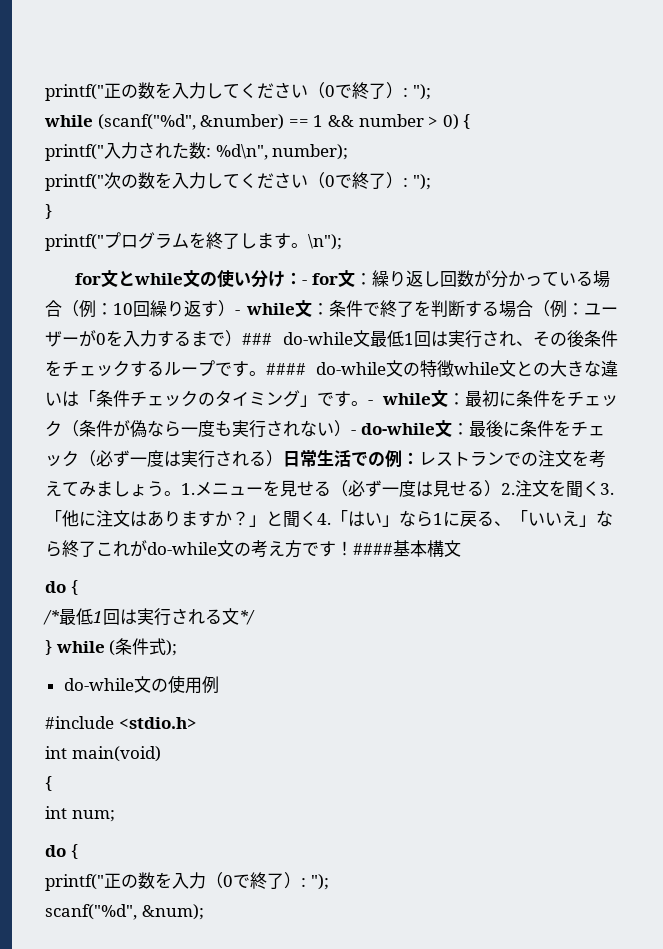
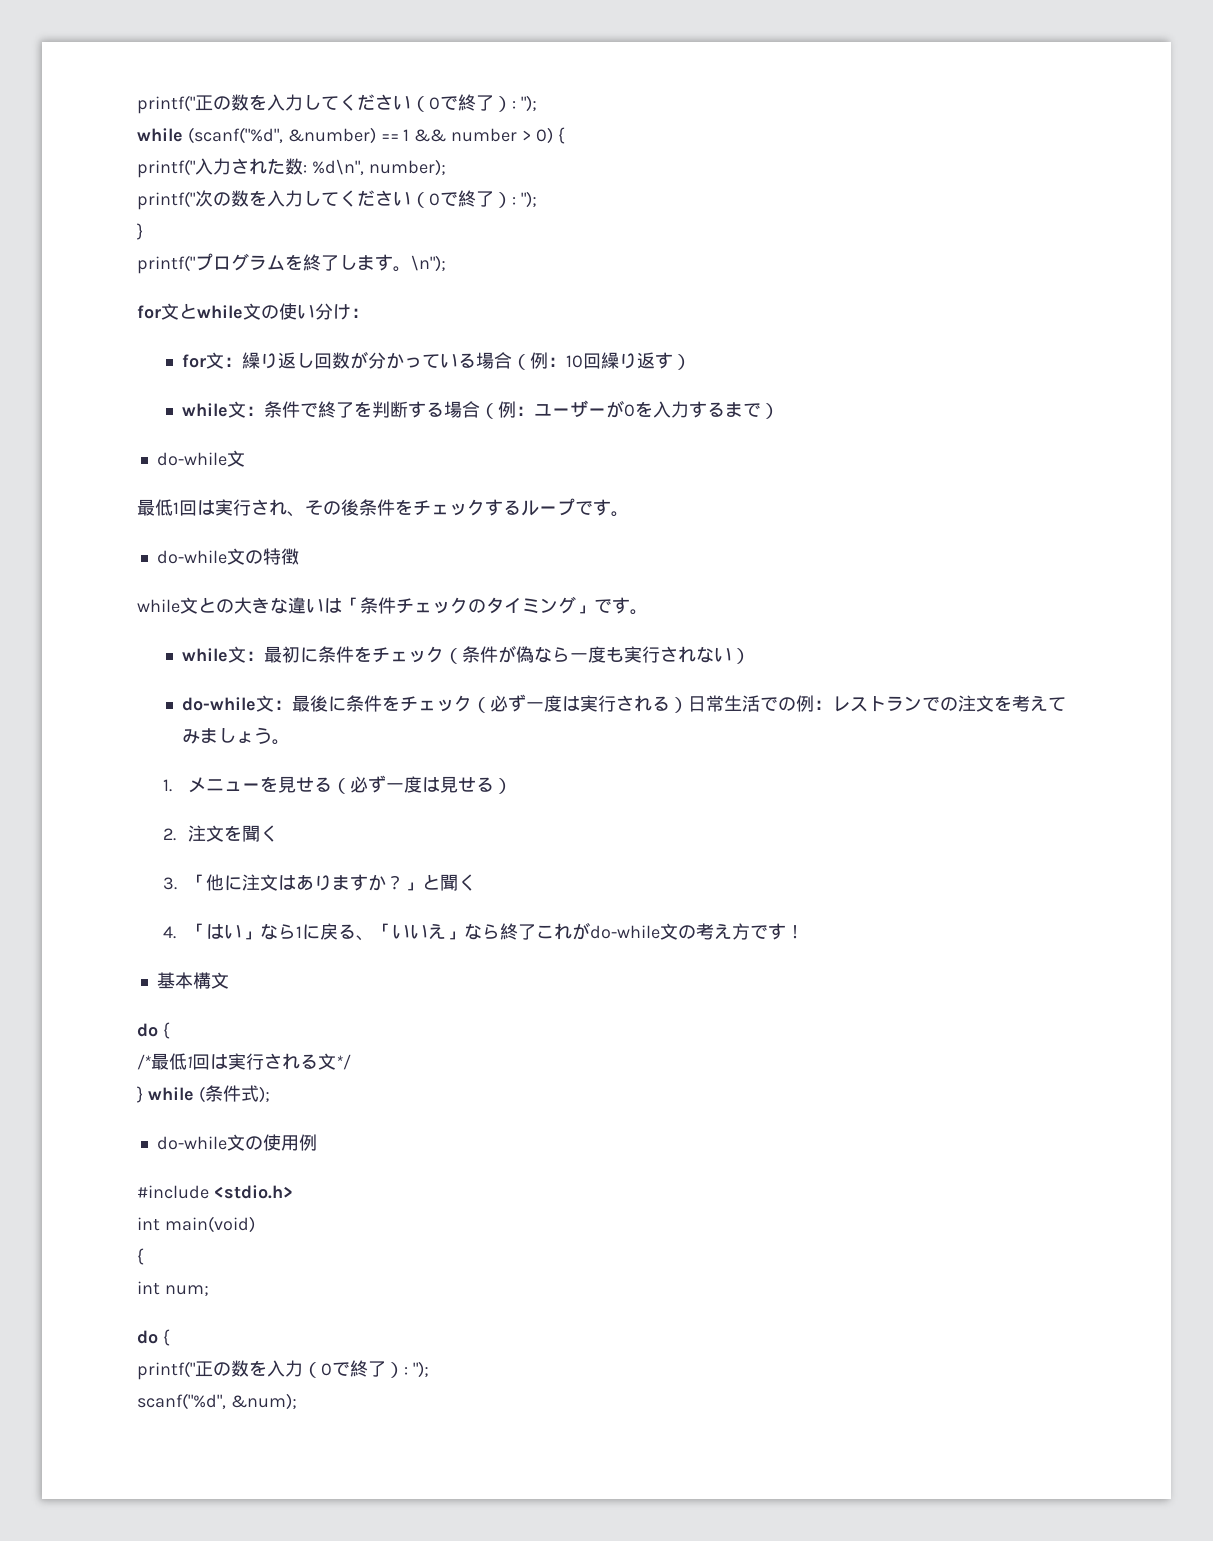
- for文とwhile文の使い分け：- for文：
+ for文とwhile文の使い分け：
+ for文：
- 10回繰り返す）- while文：
+ 10回繰り返す）
+ while文：
- ユーザーが0を入力するまで）### do-while文最低1回は実行され、その後条件をチェックするループです。#### do-while文の特徴while文との大きな違いは「条件チェックのタイミング」です。- while文：
+ ユーザーが0を入力するまで）
+ do-while文
+ 最低1回は実行され、その後条件をチェックするループです。
+ do-while文の特徴
+ while文との大きな違いは「条件チェックのタイミング」です。
+ while文：
- 最初に条件をチェック（条件が偽なら一度も実行されない）- do-while文：
+ 最初に条件をチェック（条件が偽なら一度も実行されない）
+ do-while文：
- レストランでの注文を考えてみましょう。1.メニューを見せる（必ず一度は見せる）2.注文を聞く3.「他に注文はありますか？」と聞く4.「はい」なら1に戻る、「いいえ」なら終了これがdo-while文の考え方です！####基本構文
+ レストランでの注文を考えてみましょう。
+ 1.メニューを見せる（必ず一度は見せる）
+ 2.注文を聞く
+ 3.「他に注文はありますか？」と聞く
+ 4.「はい」なら1に戻る、「いいえ」なら終了これがdo-while文の考え方です！
+ 基本構文

